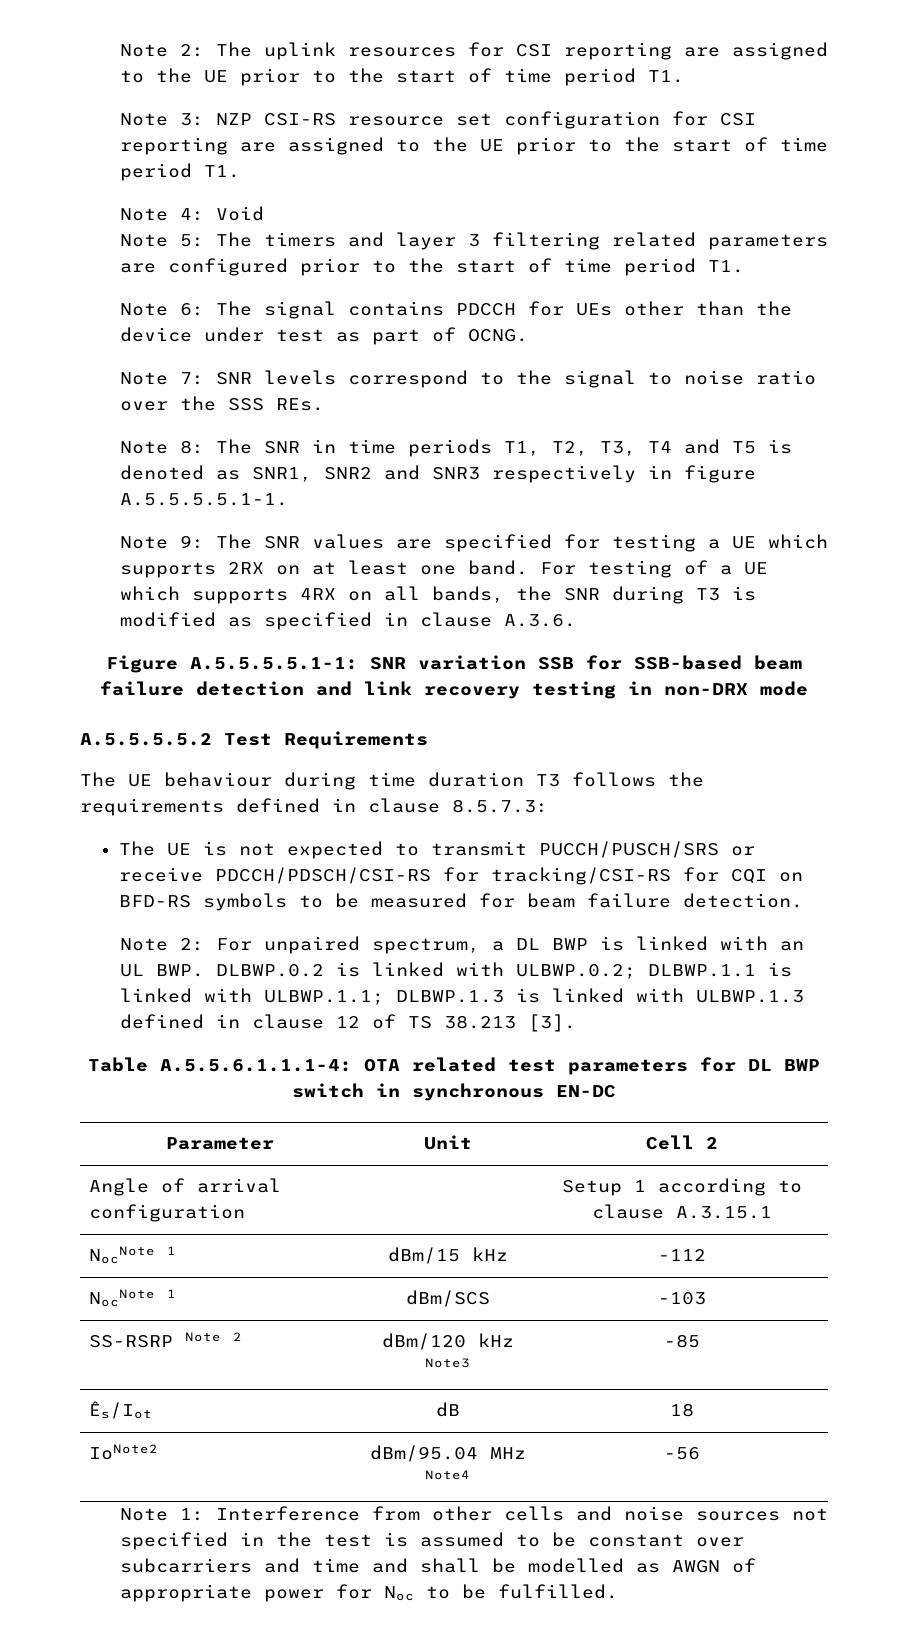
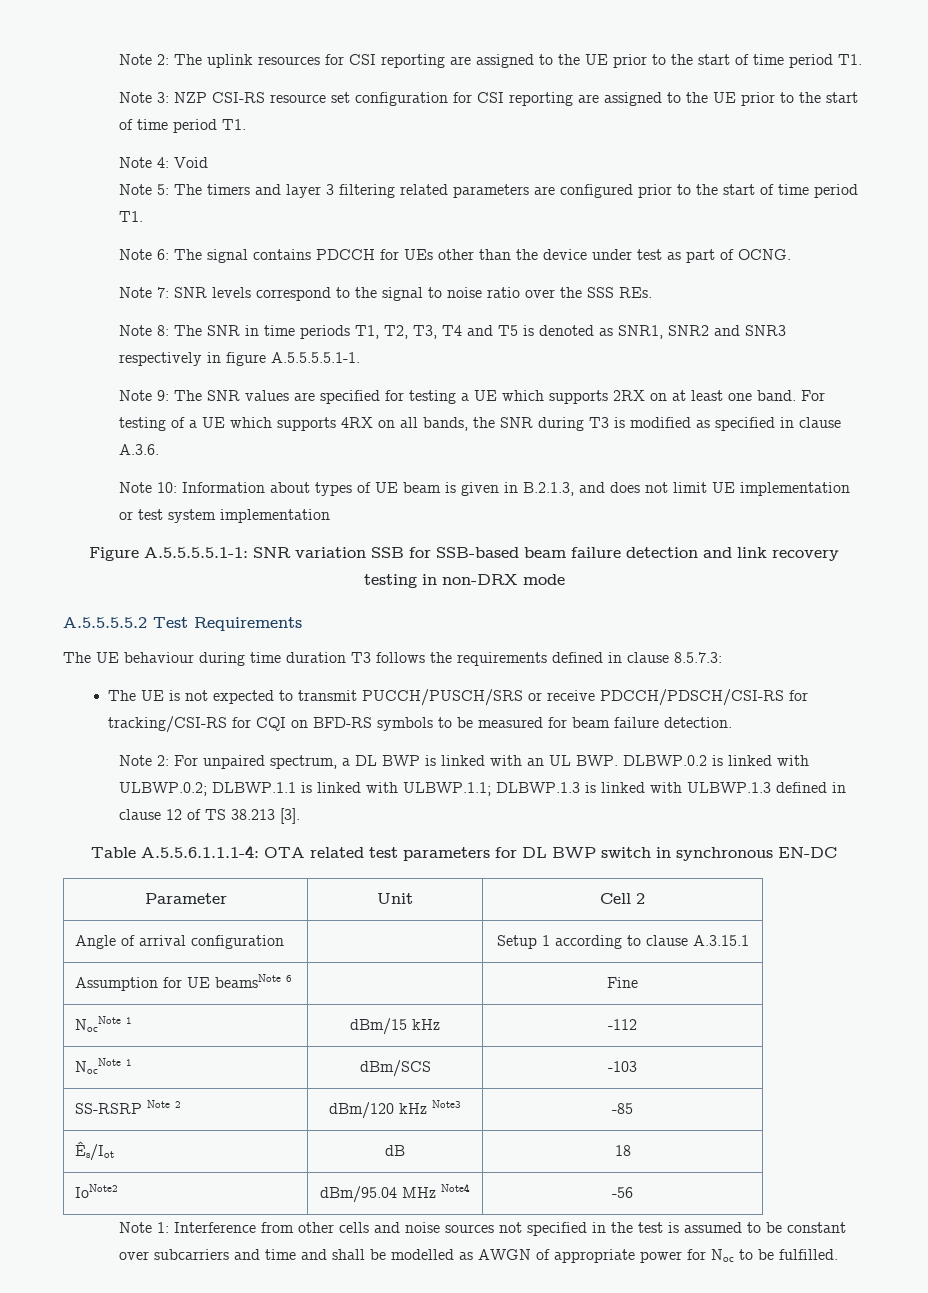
+ Note 10: Information about types of UE beam is given in B.2.1.3, and does not limit UE implementation or test system implementation
+ Assumption for UE beamsNote 6 | | Fine

